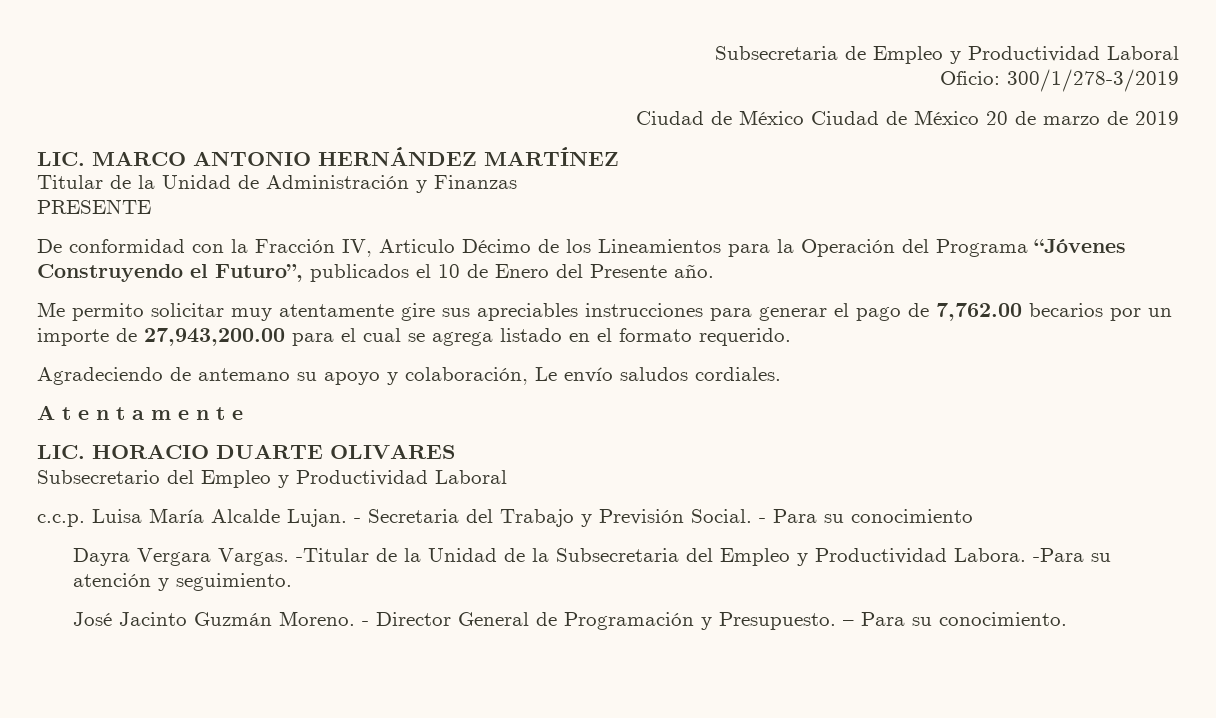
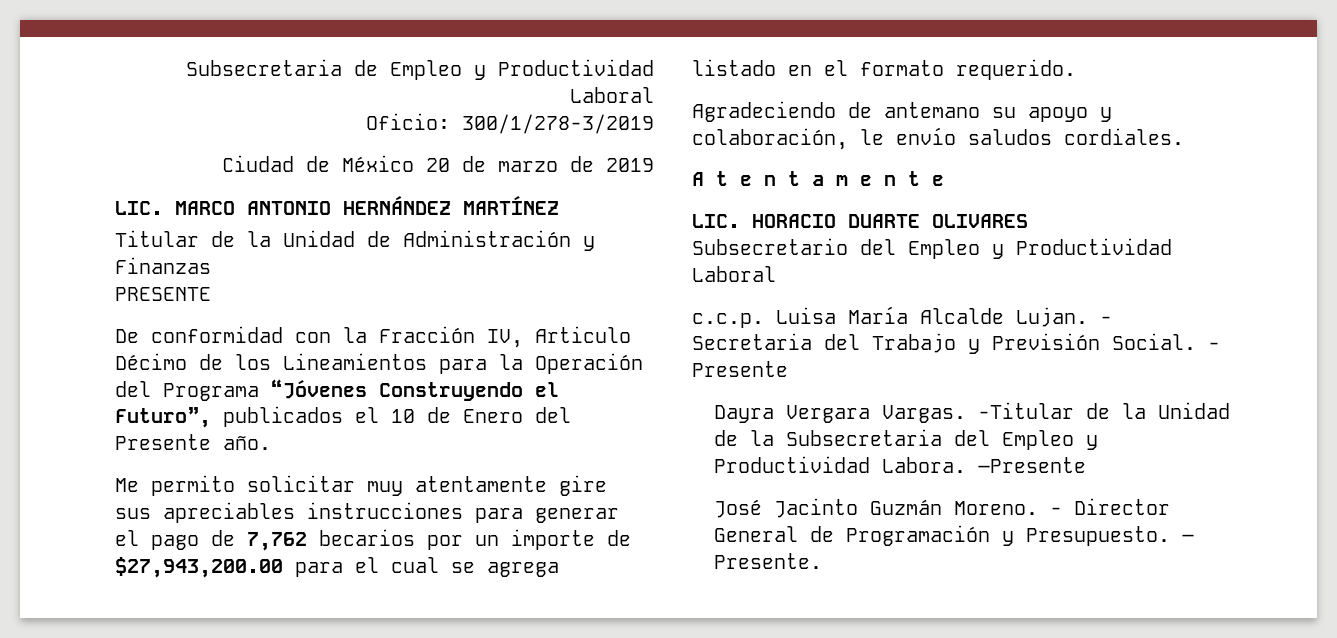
- Ciudad de México Ciudad de México 20 de marzo de 2019
+ Ciudad de México 20 de marzo de 2019
- Me permito solicitar muy atentamente gire sus apreciables instrucciones para generar el pago de 7,762.00 becarios por un importe de 27,943,200.00 para el cual se agrega listado en el formato requerido.
+ Me permito solicitar muy atentamente gire sus apreciables instrucciones para generar el pago de 7,762 becarios por un importe de $27,943,200.00 para el cual se agrega listado en el formato requerido.
- Agradeciendo de antemano su apoyo y colaboración, Le envío saludos cordiales.
+ Agradeciendo de antemano su apoyo y colaboración, le envío saludos cordiales.
- - Para su conocimiento
+ - Presente
- -Para su atención y seguimiento.
+ –Presente
- – Para su conocimiento.
+ – Presente.

